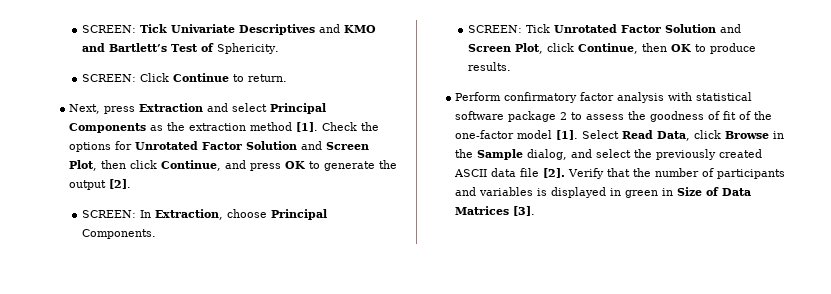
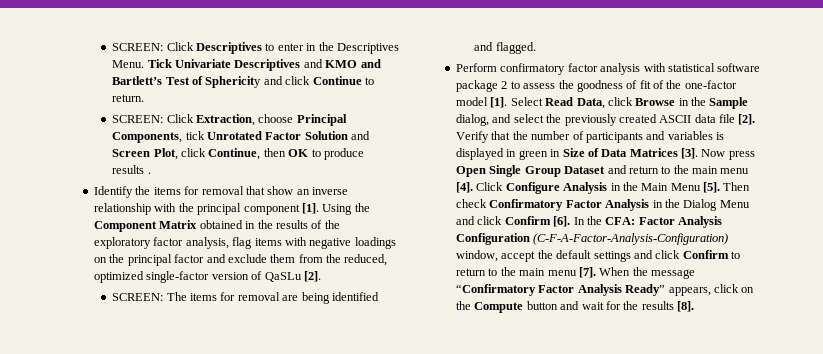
- SCREEN: Tick Univariate Descriptives and KMO and Bartlett’s Test of Sphericity.
- SCREEN: Click Continue to return.
+ SCREEN: Click Descriptives to enter in the Descriptives Menu. Tick Univariate Descriptives and KMO and Bartlett’s Test of Sphericity and click Continue to return.
- Next, press Extraction and select Principal Components as the extraction method [1]. Check the options for Unrotated Factor Solution and Screen Plot, then click Continue, and press OK to generate the output [2].
- SCREEN: In Extraction, choose Principal Components.
- SCREEN: Tick Unrotated Factor Solution and Screen Plot, click Continue, then OK to produce results.
+ SCREEN: Click Extraction, choose Principal Components, tick Unrotated Factor Solution and Screen Plot, click Continue, then OK to produce results .
+ Identify the items for removal that show an inverse relationship with the principal component [1]. Using the Component Matrix obtained in the results of the exploratory factor analysis, flag items with negative loadings on the principal factor and exclude them from the reduced, optimized single-factor version of QaSLu [2].
+ SCREEN: The items for removal are being identified and flagged.
+ Now press Open Single Group Dataset and return to the main menu [4]. Click Configure Analysis in the Main Menu [5]. Then check Confirmatory Factor Analysis in the Dialog Menu and click Confirm [6]. In the CFA: Factor Analysis Configuration (C-F-A-Factor-Analysis-Configuration) window, accept the default settings and click Confirm to return to the main menu [7]. When the message “Confirmatory Factor Analysis Ready” appears, click on the Compute button and wait for the results [8].

